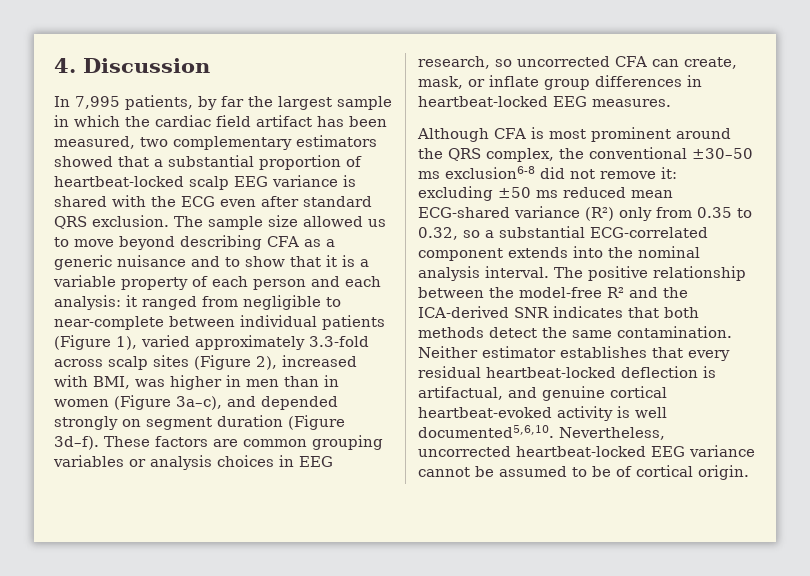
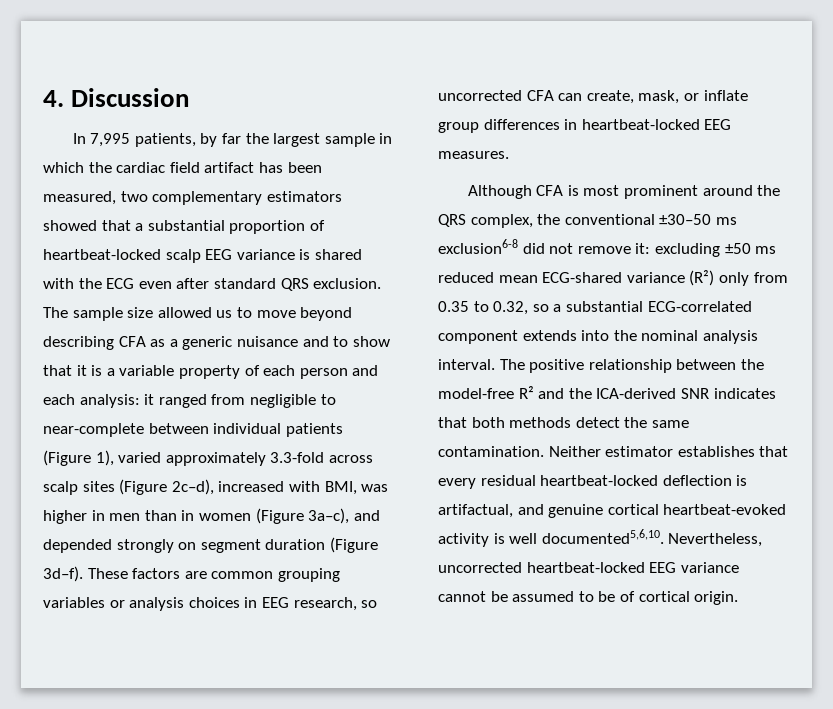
- it ranged from negligible to near-complete between individual patients (Figure 1), varied approximately 3.3-fold across scalp sites (Figure 2), increased with BMI, was higher in men than in women (Figure 3a–c), and depended strongly on segment duration (Figure 3d–f).
+ it ranged from negligible to near-complete between individual patients (Figure 1), varied approximately 3.3-fold across scalp sites (Figure 2c–d), increased with BMI, was higher in men than in women (Figure 3a–c), and depended strongly on segment duration (Figure 3d–f).

